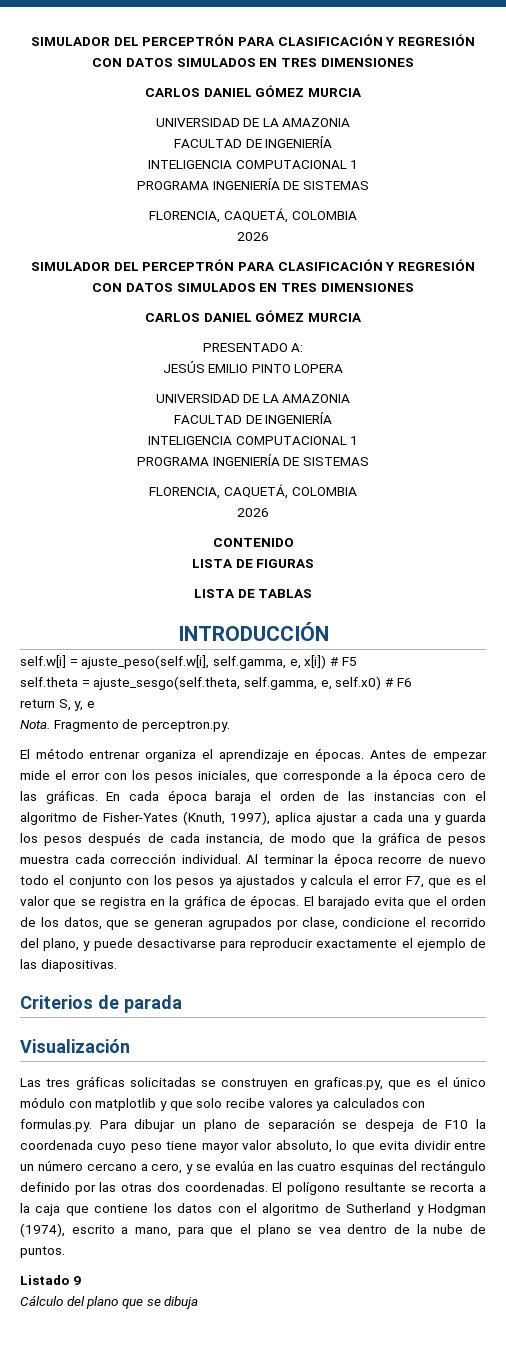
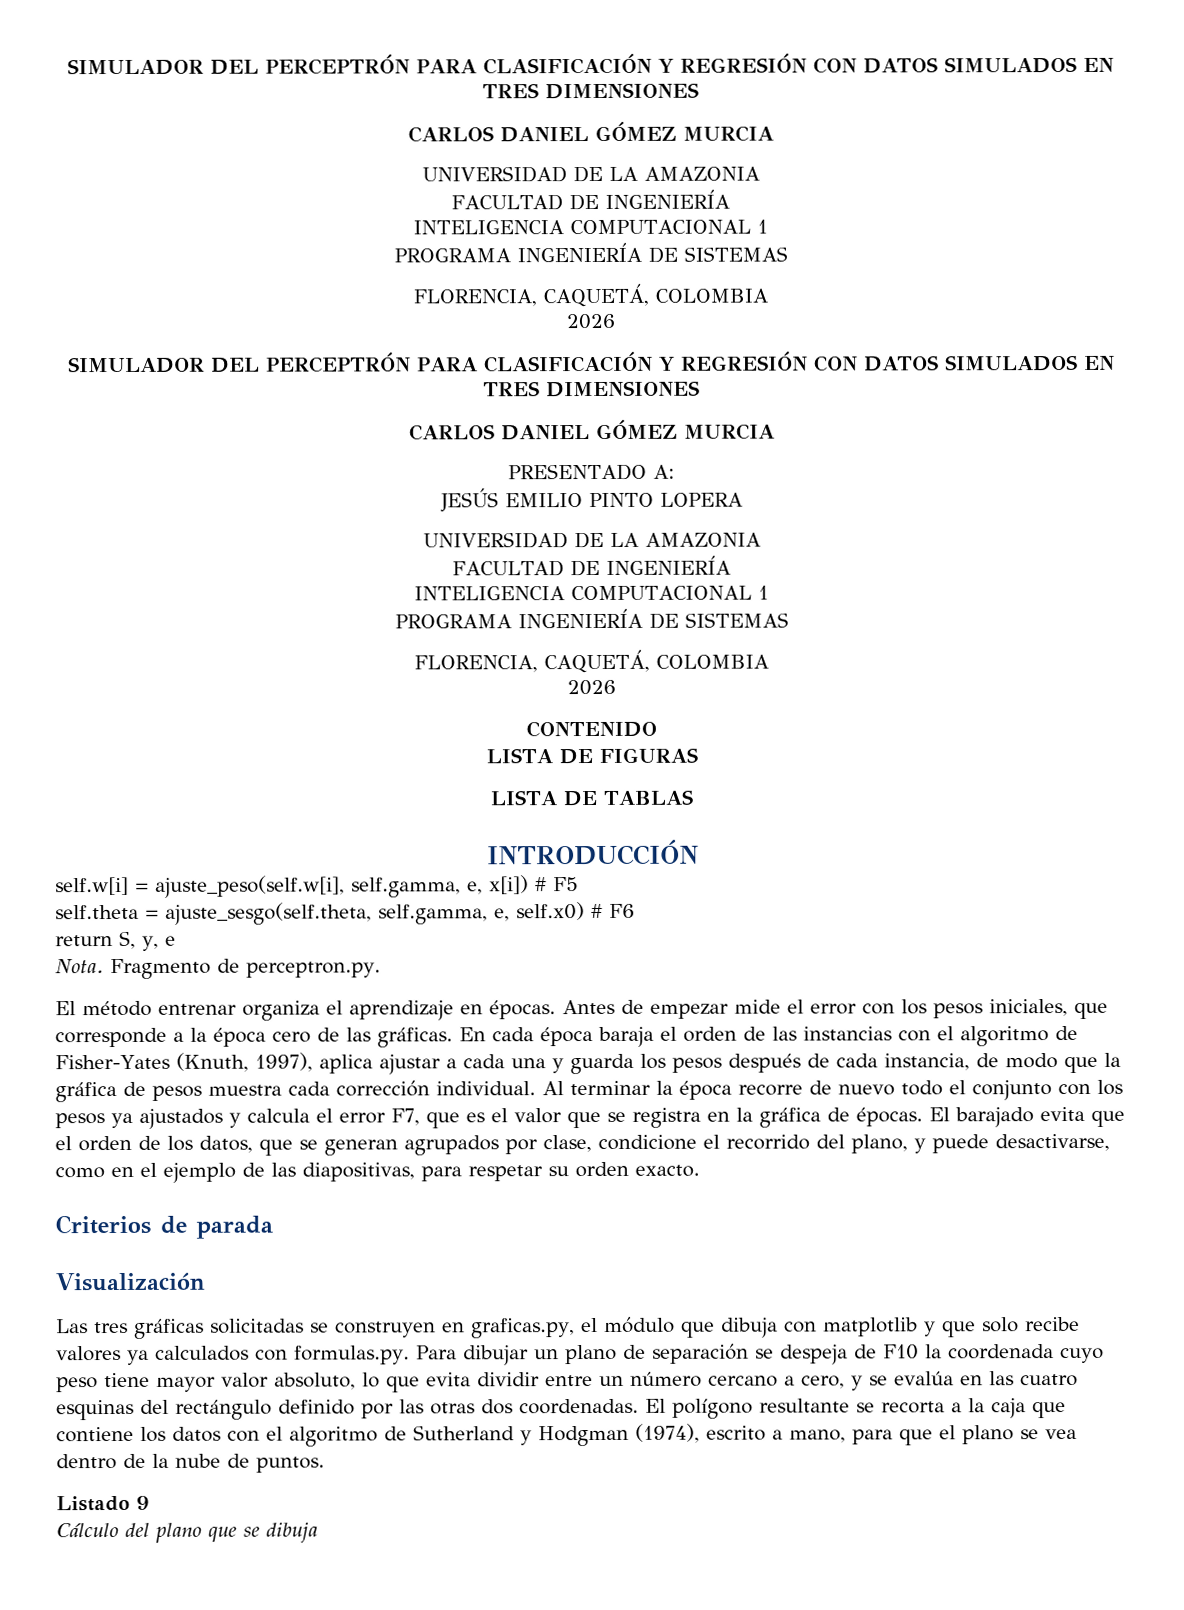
- El barajado evita que el orden de los datos, que se generan agrupados por clase, condicione el recorrido del plano, y puede desactivarse para reproducir exactamente el ejemplo de las diapositivas.
+ El barajado evita que el orden de los datos, que se generan agrupados por clase, condicione el recorrido del plano, y puede desactivarse, como en el ejemplo de las diapositivas, para respetar su orden exacto.
- Las tres gráficas solicitadas se construyen en graficas.py, que es el único módulo con matplotlib y que solo recibe valores ya calculados con formulas.py. Para dibujar un plano de separación se despeja de F10 la coordenada cuyo peso tiene mayor valor absoluto, lo que evita dividir entre un número cercano a cero, y se evalúa en las cuatro esquinas del rectángulo definido por las otras dos coordenadas.
+ Las tres gráficas solicitadas se construyen en graficas.py, el módulo que dibuja con matplotlib y que solo recibe valores ya calculados con formulas.py. Para dibujar un plano de separación se despeja de F10 la coordenada cuyo peso tiene mayor valor absoluto, lo que evita dividir entre un número cercano a cero, y se evalúa en las cuatro esquinas del rectángulo definido por las otras dos coordenadas.

